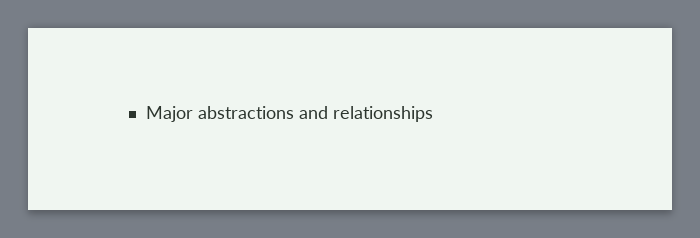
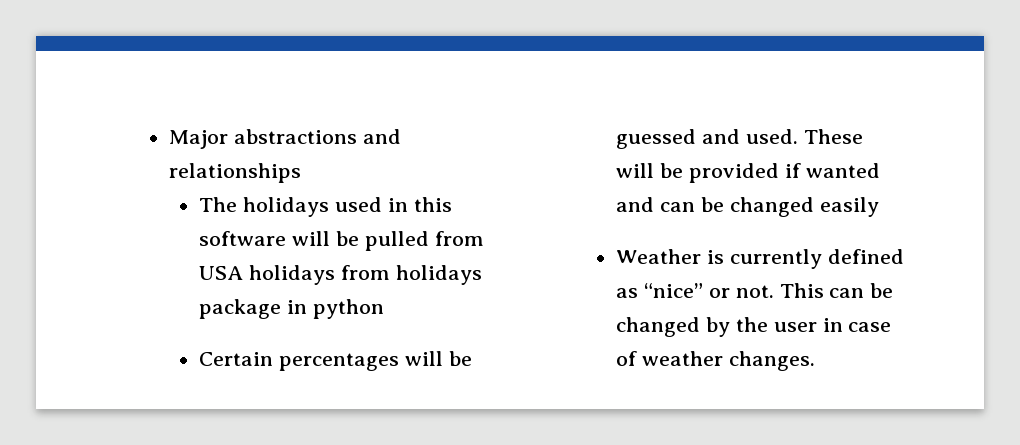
+ The holidays used in this software will be pulled from USA holidays from holidays package in python
+ Certain percentages will be guessed and used. These will be provided if wanted and can be changed easily
+ Weather is currently defined as “nice” or not. This can be changed by the user in case of weather changes.

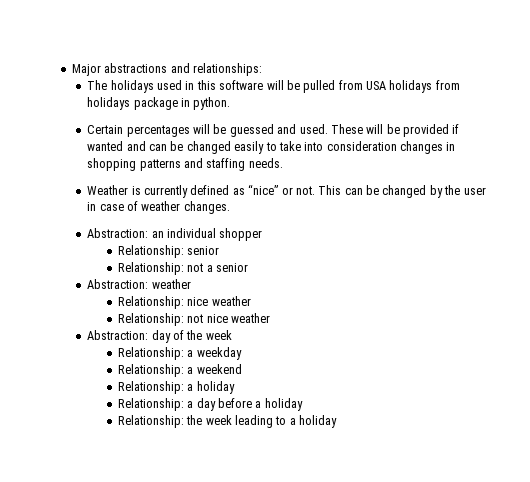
- Major abstractions and relationships
+ Major abstractions and relationships:
- The holidays used in this software will be pulled from USA holidays from holidays package in python
+ The holidays used in this software will be pulled from USA holidays from holidays package in python.
- These will be provided if wanted and can be changed easily
+ These will be provided if wanted and can be changed easily to take into consideration changes in shopping patterns and staffing needs.
+ Abstraction: an individual shopper
+ Relationship: senior
+ Relationship: not a senior
+ Abstraction: weather
+ Relationship: nice weather
+ Relationship: not nice weather
+ Abstraction: day of the week
+ Relationship: a weekday
+ Relationship: a weekend
+ Relationship: a holiday
+ Relationship: a day before a holiday
+ Relationship: the week leading to a holiday

